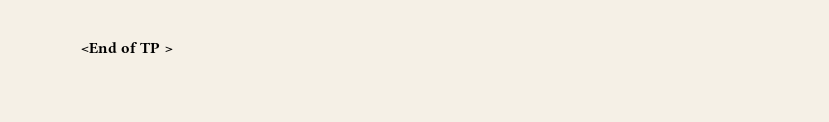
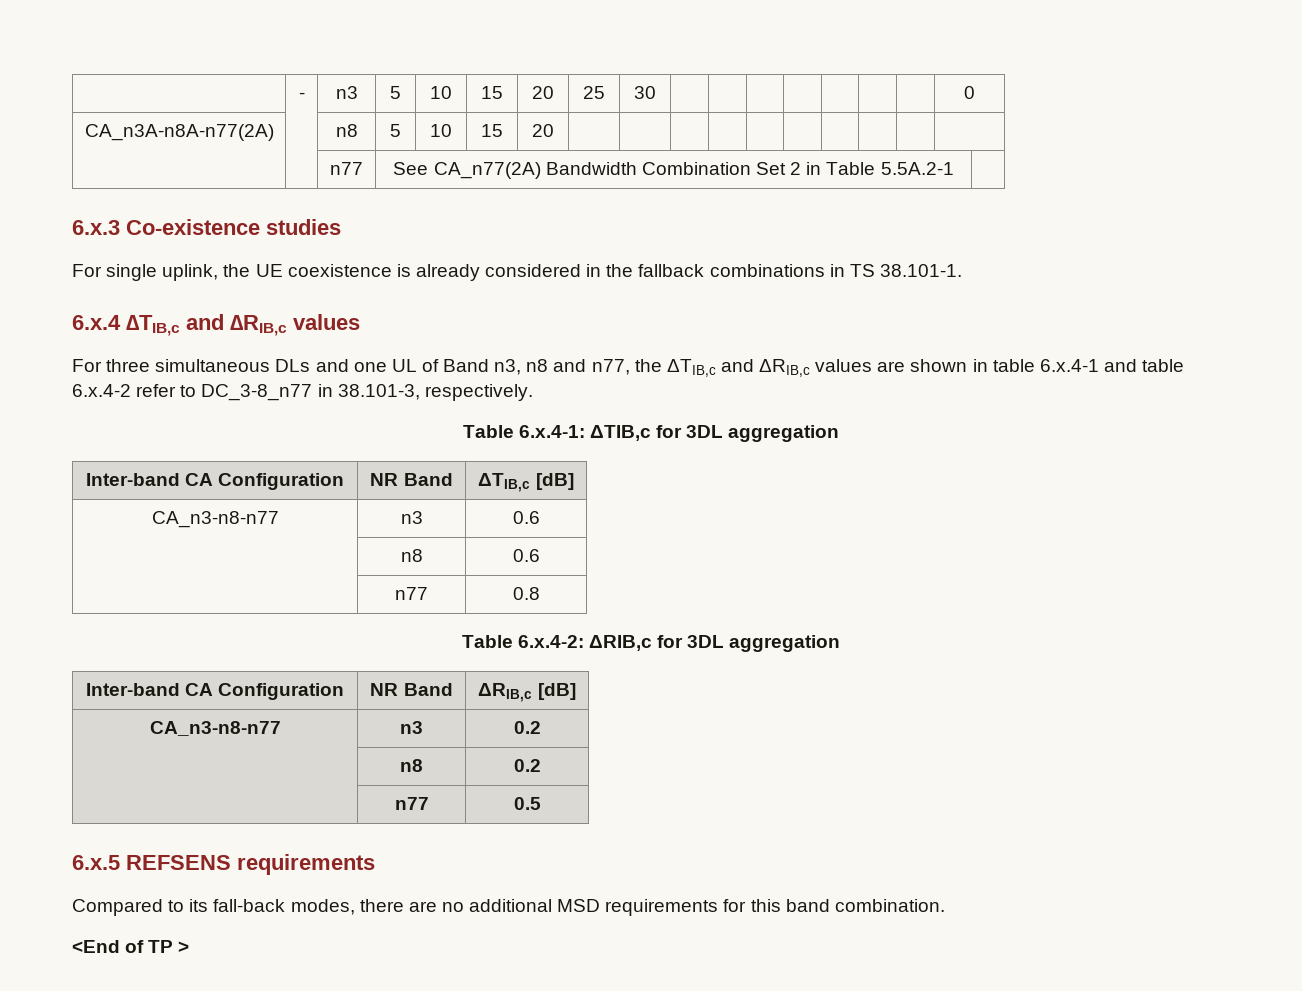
+ | - | n3 | 5 | 10 | 15 | 20 | 25 | 30 | | | | | | | | 0
+ CA_n3A-n8A-n77(2A) | | n8 | 5 | 10 | 15 | 20 | | | | | | | | | |
+ | | n77 | See CA_n77(2A) Bandwidth Combination Set 2 in Table 5.5A.2-1 |
+ 6.x.3 Co-existence studies
+ For single uplink, the UE coexistence is already considered in the fallback combinations in TS 38.101-1.
+ 6.x.4 ∆TIB,c and ∆RIB,c values
+ For three simultaneous DLs and one UL of Band n3, n8 and n77, the ΔTIB,c and ΔRIB,c values are shown in table 6.x.4-1 and table 6.x.4-2 refer to DC_3-8_n77 in 38.101-3, respectively.
+ Table 6.x.4-1: ΔTIB,c for 3DL aggregation
+ Inter-band CA Configuration | NR Band | ΔTIB,c [dB]
+ CA_n3-n8-n77 | n3 | 0.6
+ | n8 | 0.6
+ | n77 | 0.8
+ Table 6.x.4-2: ΔRIB,c for 3DL aggregation
+ Inter-band CA Configuration | NR Band | ΔRIB,c [dB]
+ CA_n3-n8-n77 | n3 | 0.2
+ | n8 | 0.2
+ | n77 | 0.5
+ 6.x.5 REFSENS requirements
+ Compared to its fall-back modes, there are no additional MSD requirements for this band combination.

